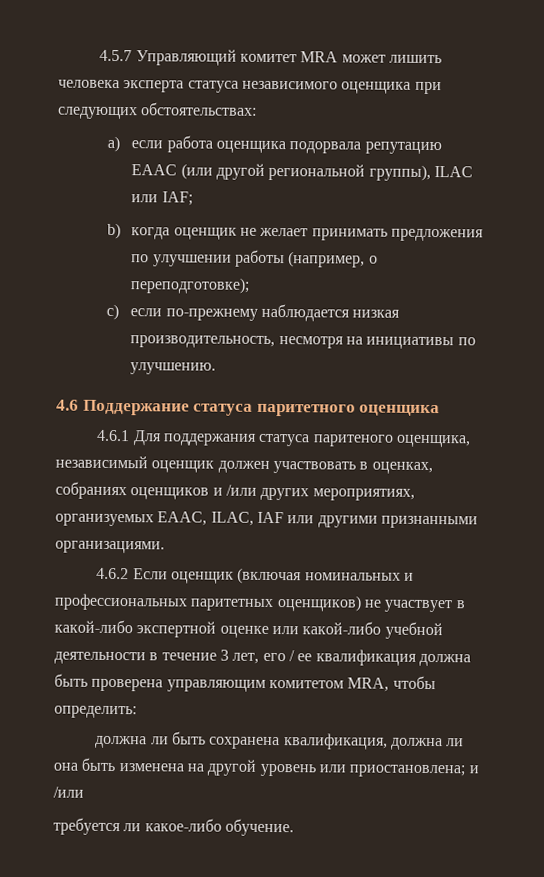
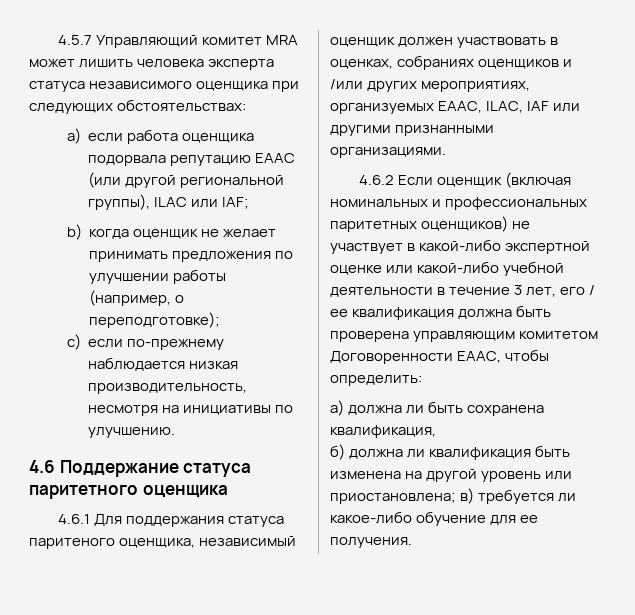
- 4.6.2 Если оценщик (включая номинальных и профессиональных паритетных оценщиков) не участвует в какой-либо экспертной оценке или какой-либо учебной деятельности в течение 3 лет, его / ее квалификация должна быть проверена управляющим комитетом MRA, чтобы определить:
+ 4.6.2 Если оценщик (включая номинальных и профессиональных паритетных оценщиков) не участвует в какой-либо экспертной оценке или какой-либо учебной деятельности в течение 3 лет, его / ее квалификация должна быть проверена управляющим комитетом Договоренности ЕААС, чтобы определить:
- должна ли быть сохранена квалификация, должна ли она быть изменена на другой уровень или приостановлена; и /или
- требуется ли какое-либо обучение.
+ а) должна ли быть сохранена квалификация,
+ б) должна ли квалификация быть изменена на другой уровень или приостановлена; в) требуется ли какое-либо обучение для ее получения.

